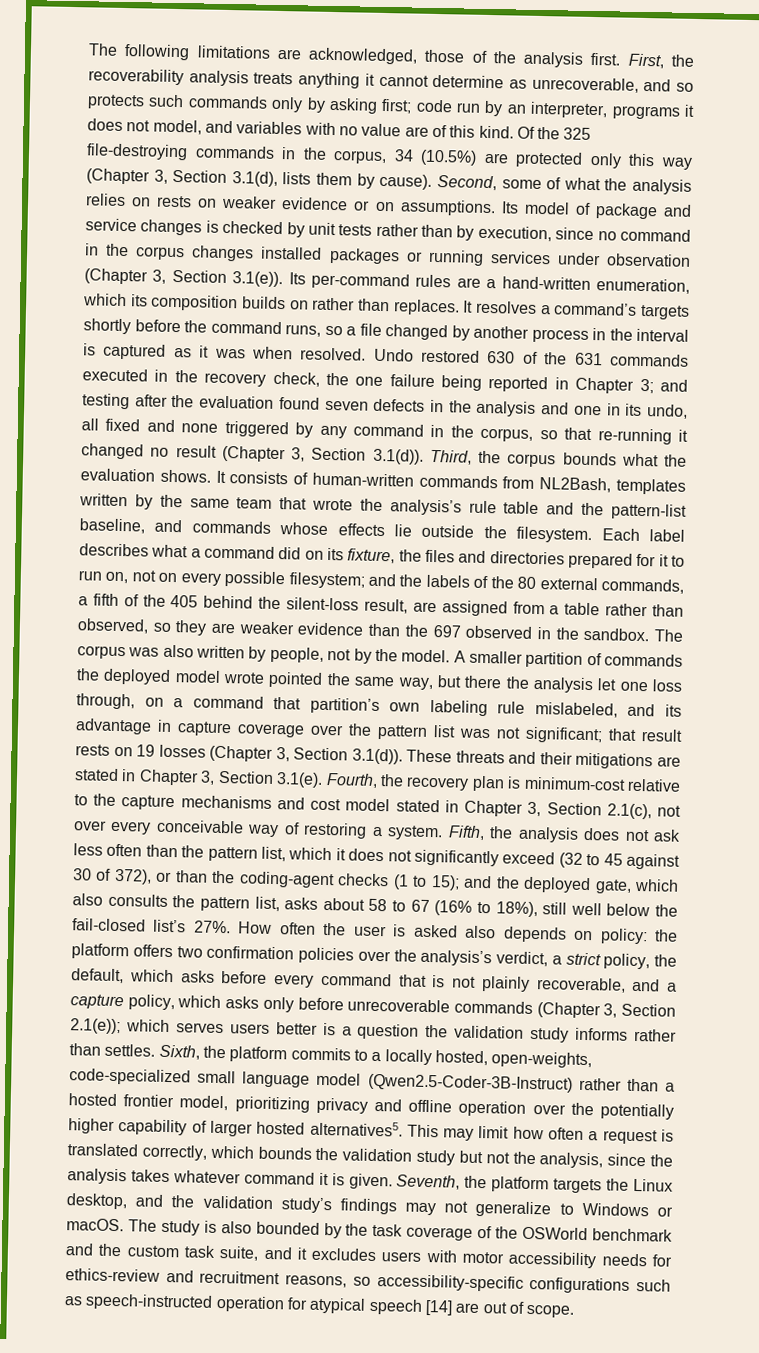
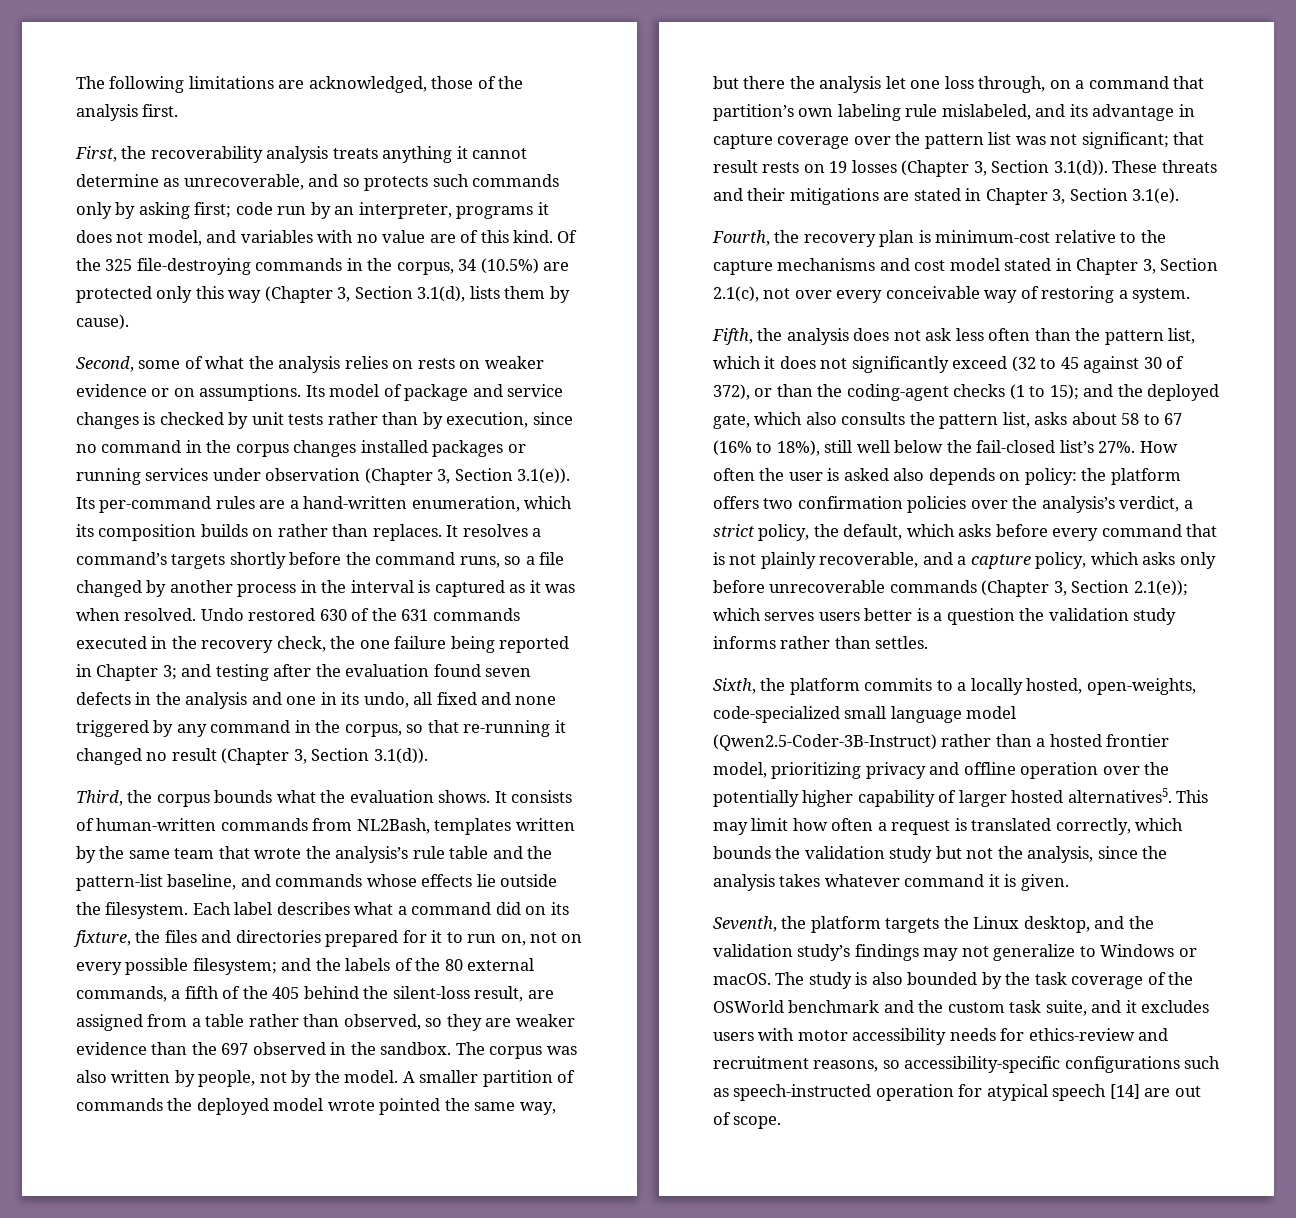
- The following limitations are acknowledged, those of the analysis first. First, the recoverability analysis treats anything it cannot determine as unrecoverable, and so protects such commands only by asking first; code run by an interpreter, programs it does not model, and variables with no value are of this kind.
+ The following limitations are acknowledged, those of the analysis first.
+ First, the recoverability analysis treats anything it cannot determine as unrecoverable, and so protects such commands only by asking first; code run by an interpreter, programs it does not model, and variables with no value are of this kind.
- Of the 325 file-destroying commands in the corpus, 34 (10.5%) are protected only this way (Chapter 3, Section 3.1(d), lists them by cause). Second, some of what the analysis relies on rests on weaker evidence or on assumptions.
+ Of the 325 file-destroying commands in the corpus, 34 (10.5%) are protected only this way (Chapter 3, Section 3.1(d), lists them by cause).
+ Second, some of what the analysis relies on rests on weaker evidence or on assumptions.
- and testing after the evaluation found seven defects in the analysis and one in its undo, all fixed and none triggered by any command in the corpus, so that re-running it changed no result (Chapter 3, Section 3.1(d)). Third, the corpus bounds what the evaluation shows.
+ and testing after the evaluation found seven defects in the analysis and one in its undo, all fixed and none triggered by any command in the corpus, so that re-running it changed no result (Chapter 3, Section 3.1(d)).
+ Third, the corpus bounds what the evaluation shows.
- that result rests on 19 losses (Chapter 3, Section 3.1(d)). These threats and their mitigations are stated in Chapter 3, Section 3.1(e). Fourth, the recovery plan is minimum-cost relative to the capture mechanisms and cost model stated in Chapter 3, Section 2.1(c), not over every conceivable way of restoring a system. Fifth, the analysis does not ask less often than the pattern list, which it does not significantly exceed (32 to 45 against 30 of 372), or than the coding-agent checks (1 to 15);
+ that result rests on 19 losses (Chapter 3, Section 3.1(d)). These threats and their mitigations are stated in Chapter 3, Section 3.1(e).
+ Fourth, the recovery plan is minimum-cost relative to the capture mechanisms and cost model stated in Chapter 3, Section 2.1(c), not over every conceivable way of restoring a system.
+ Fifth, the analysis does not ask less often than the pattern list, which it does not significantly exceed (32 to 45 against 30 of 372), or than the coding-agent checks (1 to 15);
- which serves users better is a question the validation study informs rather than settles. Sixth, the platform commits to a locally hosted, open-weights, code-specialized small language model (Qwen2.5-Coder-3B-Instruct) rather than a hosted frontier model, prioritizing privacy and offline operation over the potentially higher capability of larger hosted alternatives5.
+ which serves users better is a question the validation study informs rather than settles.
+ Sixth, the platform commits to a locally hosted, open-weights, code-specialized small language model (Qwen2.5-Coder-3B-Instruct) rather than a hosted frontier model, prioritizing privacy and offline operation over the potentially higher capability of larger hosted alternatives5.
- This may limit how often a request is translated correctly, which bounds the validation study but not the analysis, since the analysis takes whatever command it is given. Seventh, the platform targets the Linux desktop, and the validation study’s findings may not generalize to Windows or macOS.
+ This may limit how often a request is translated correctly, which bounds the validation study but not the analysis, since the analysis takes whatever command it is given.
+ Seventh, the platform targets the Linux desktop, and the validation study’s findings may not generalize to Windows or macOS.

